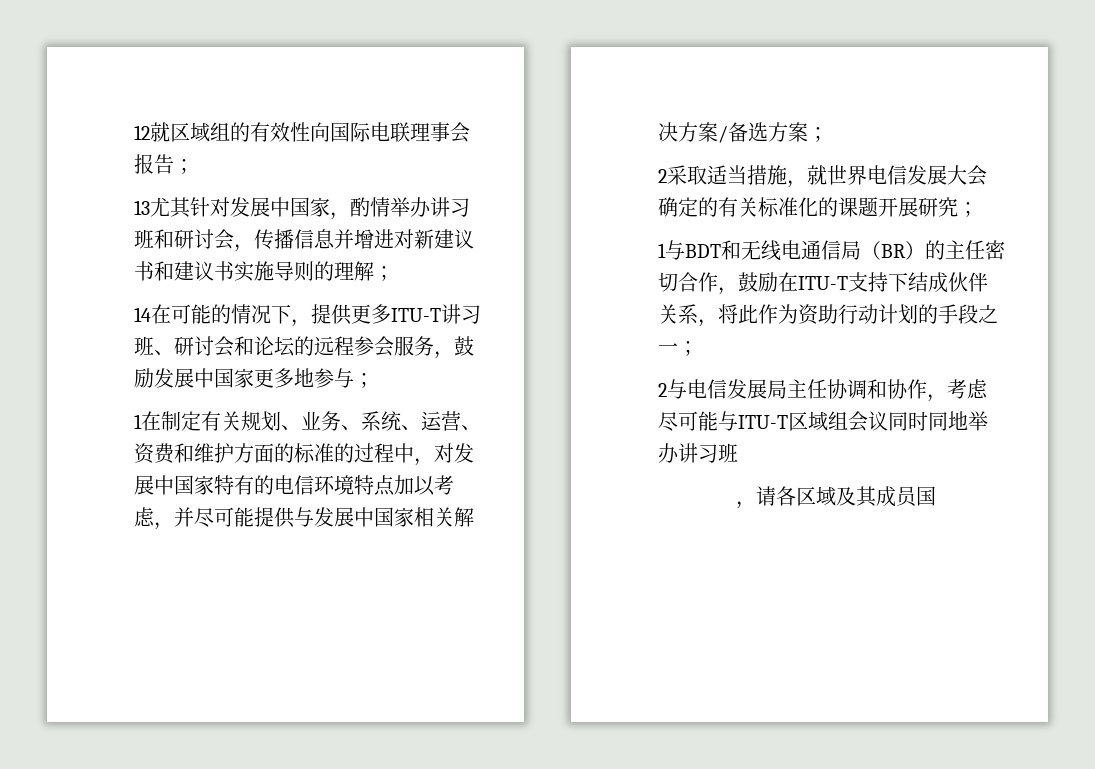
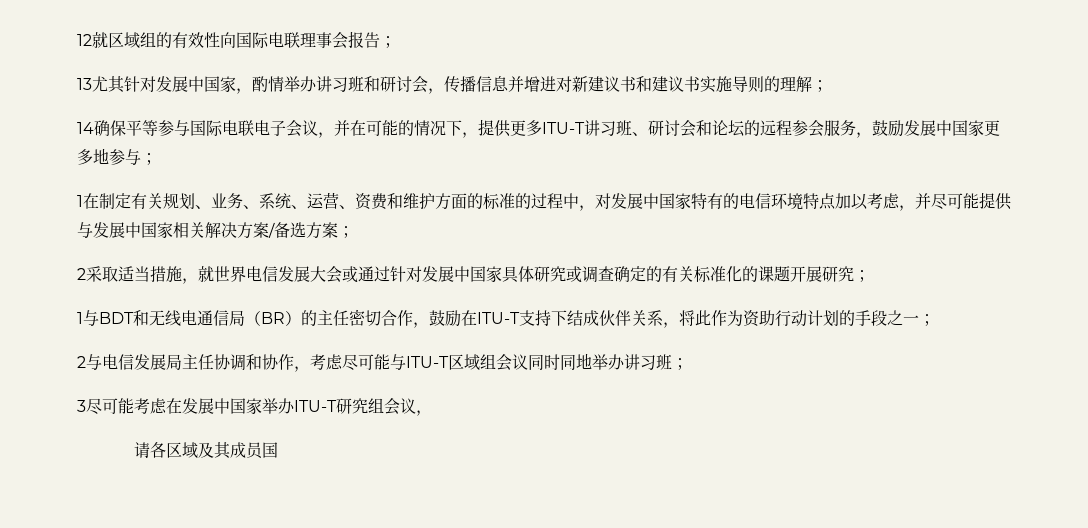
- 14在可能的情况下，提供更多ITU-T讲习班、研讨会和论坛的远程参会服务，鼓励发展中国家更多地参与；
+ 14确保平等参与国际电联电子会议，并在可能的情况下，提供更多ITU-T讲习班、研讨会和论坛的远程参会服务，鼓励发展中国家更多地参与；
- 2采取适当措施，就世界电信发展大会确定的有关标准化的课题开展研究；
+ 2采取适当措施，就世界电信发展大会或通过针对发展中国家具体研究或调查确定的有关标准化的课题开展研究；
- 2与电信发展局主任协调和协作，考虑尽可能与ITU-T区域组会议同时同地举办讲习班
- ，请各区域及其成员国
+ 2与电信发展局主任协调和协作，考虑尽可能与ITU-T区域组会议同时同地举办讲习班；
+ 3尽可能考虑在发展中国家举办ITU-T研究组会议，
+ 请各区域及其成员国

